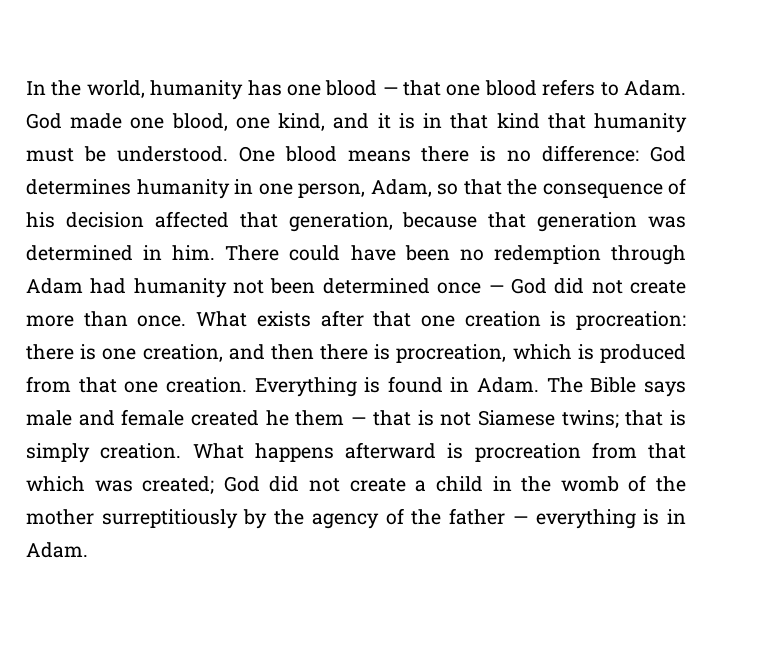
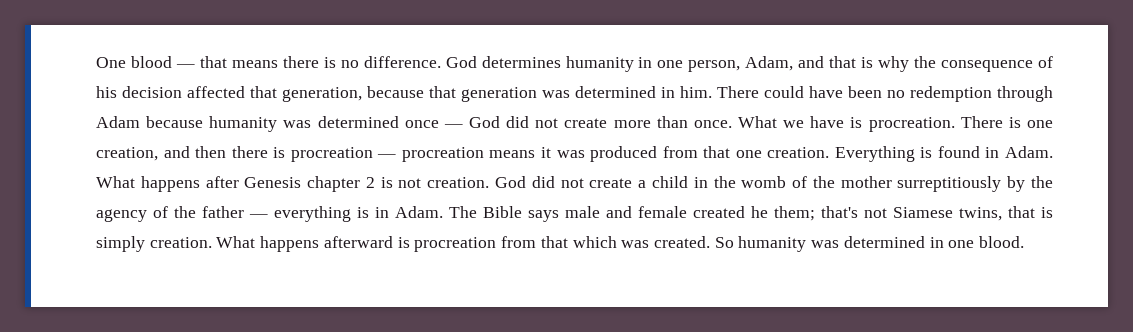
- In the world, humanity has one blood — that one blood refers to Adam. God made one blood, one kind, and it is in that kind that humanity must be understood. One blood means there is no difference: God determines humanity in one person, Adam, so that the consequence of his decision affected that generation, because that generation was determined in him.
+ One blood — that means there is no difference. God determines humanity in one person, Adam, and that is why the consequence of his decision affected that generation, because that generation was determined in him.
- There could have been no redemption through Adam had humanity not been determined once — God did not create more than once.
+ There could have been no redemption through Adam because humanity was determined once — God did not create more than once.
- What exists after that one creation is procreation: there is one creation, and then there is procreation, which is produced from that one creation.
+ What we have is procreation. There is one creation, and then there is procreation — procreation means it was produced from that one creation.
- The Bible says male and female created he them — that is not Siamese twins; that is simply creation. What happens afterward is procreation from that which was created; God did not create a child in the womb of the mother surreptitiously by the agency of the father — everything is in Adam.
+ What happens after Genesis chapter 2 is not creation. God did not create a child in the womb of the mother surreptitiously by the agency of the father — everything is in Adam.
+ The Bible says male and female created he them; that's not Siamese twins, that is simply creation. What happens afterward is procreation from that which was created. So humanity was determined in one blood.

